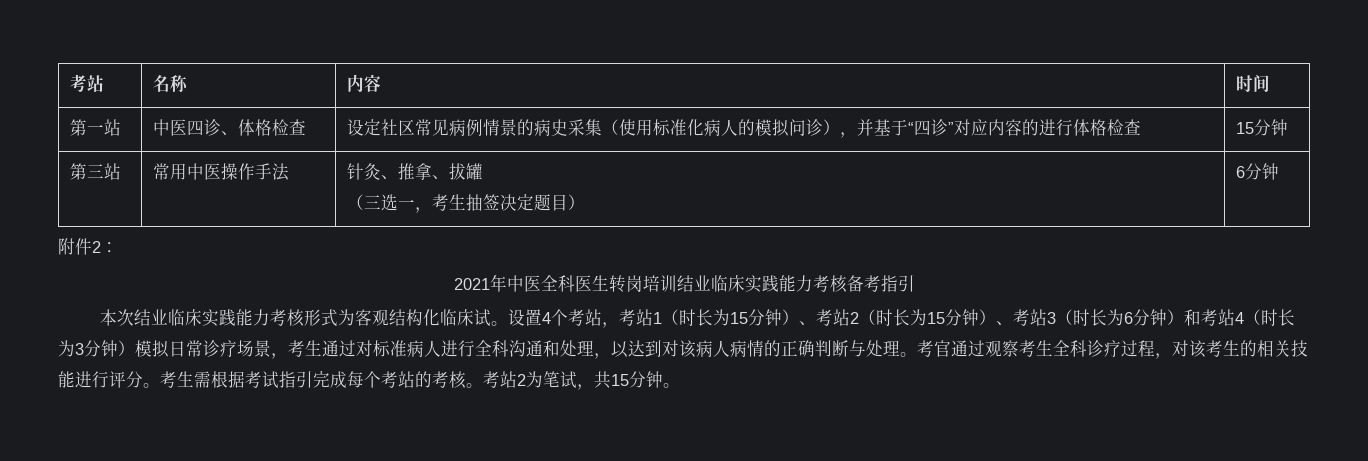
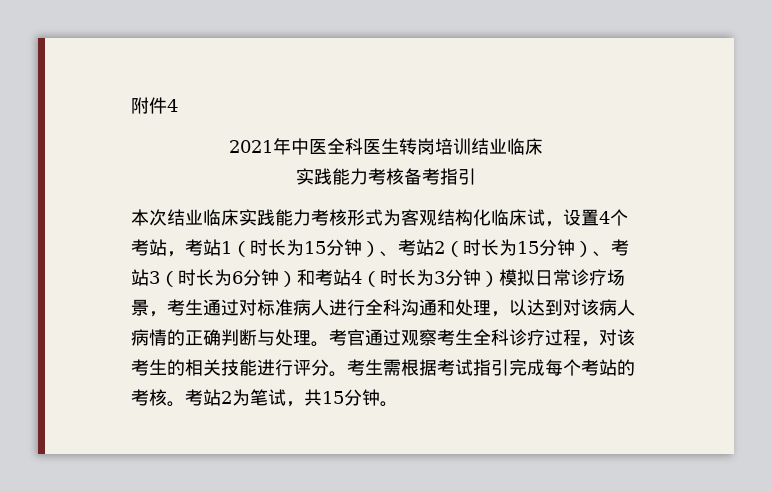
- 考站 | 名称 | 内容 | 时间
- 第一站 | 中医四诊、体格检查 | 设定社区常见病例情景的病史采集（使用标准化病人的模拟问诊），并基于“四诊”对应内容的进行体格检查 | 15分钟
- 第三站 | 常用中医操作手法 | 针灸、推拿、拔罐
- （三选一，考生抽签决定题目） | 6分钟
- 附件2：
+ 附件4
- 2021年中医全科医生转岗培训结业临床实践能力考核备考指引
+ 2021年中医全科医生转岗培训结业临床
+ 实践能力考核备考指引
- 本次结业临床实践能力考核形式为客观结构化临床试。设置4个考站，考站1（时长为15分钟）、考站2（时长为15分钟）、考站3（时长为6分钟）和考站4（时长为3分钟）模拟日常诊疗场景，考生通过对标准病人进行全科沟通和处理，以达到对该病人病情的正确判断与处理。
+ 本次结业临床实践能力考核形式为客观结构化临床试，设置4个考站，考站1（时长为15分钟）、考站2（时长为15分钟）、考站3（时长为6分钟）和考站4（时长为3分钟）模拟日常诊疗场景，考生通过对标准病人进行全科沟通和处理，以达到对该病人病情的正确判断与处理。

